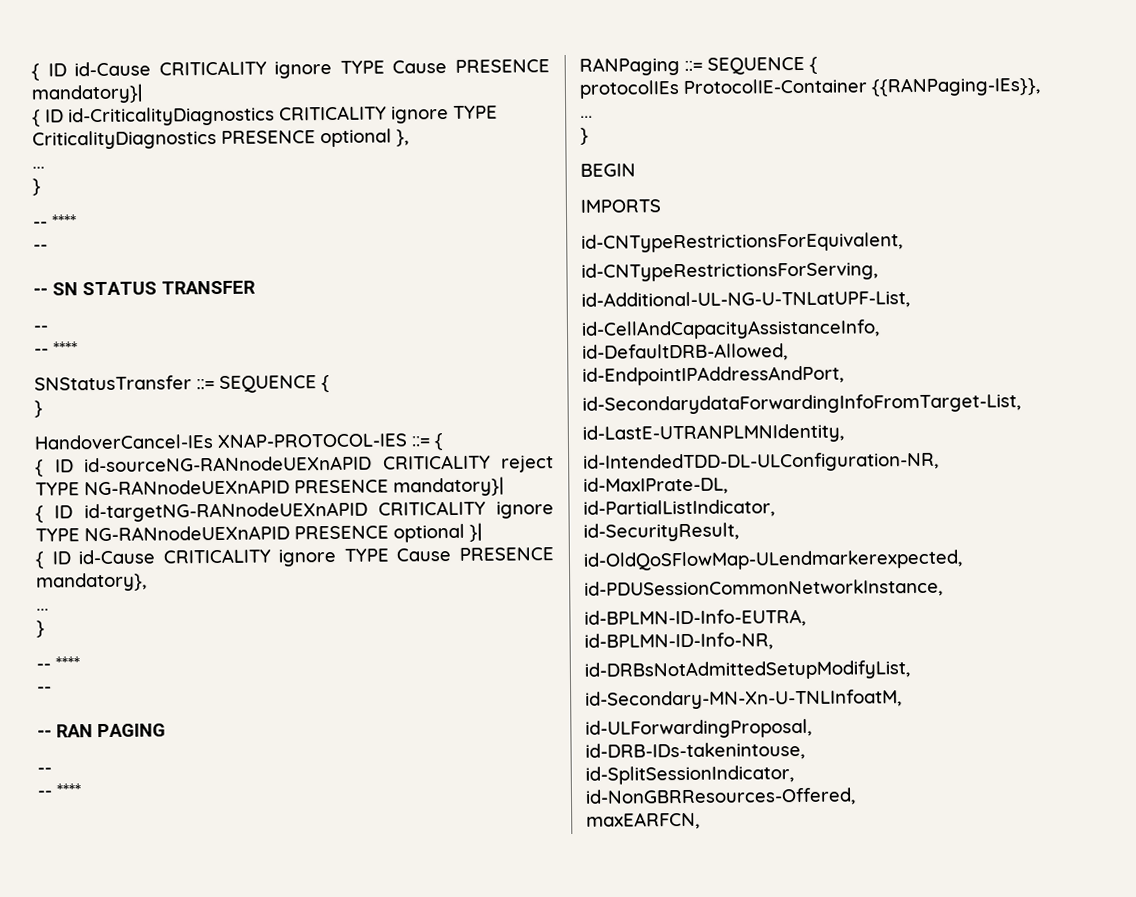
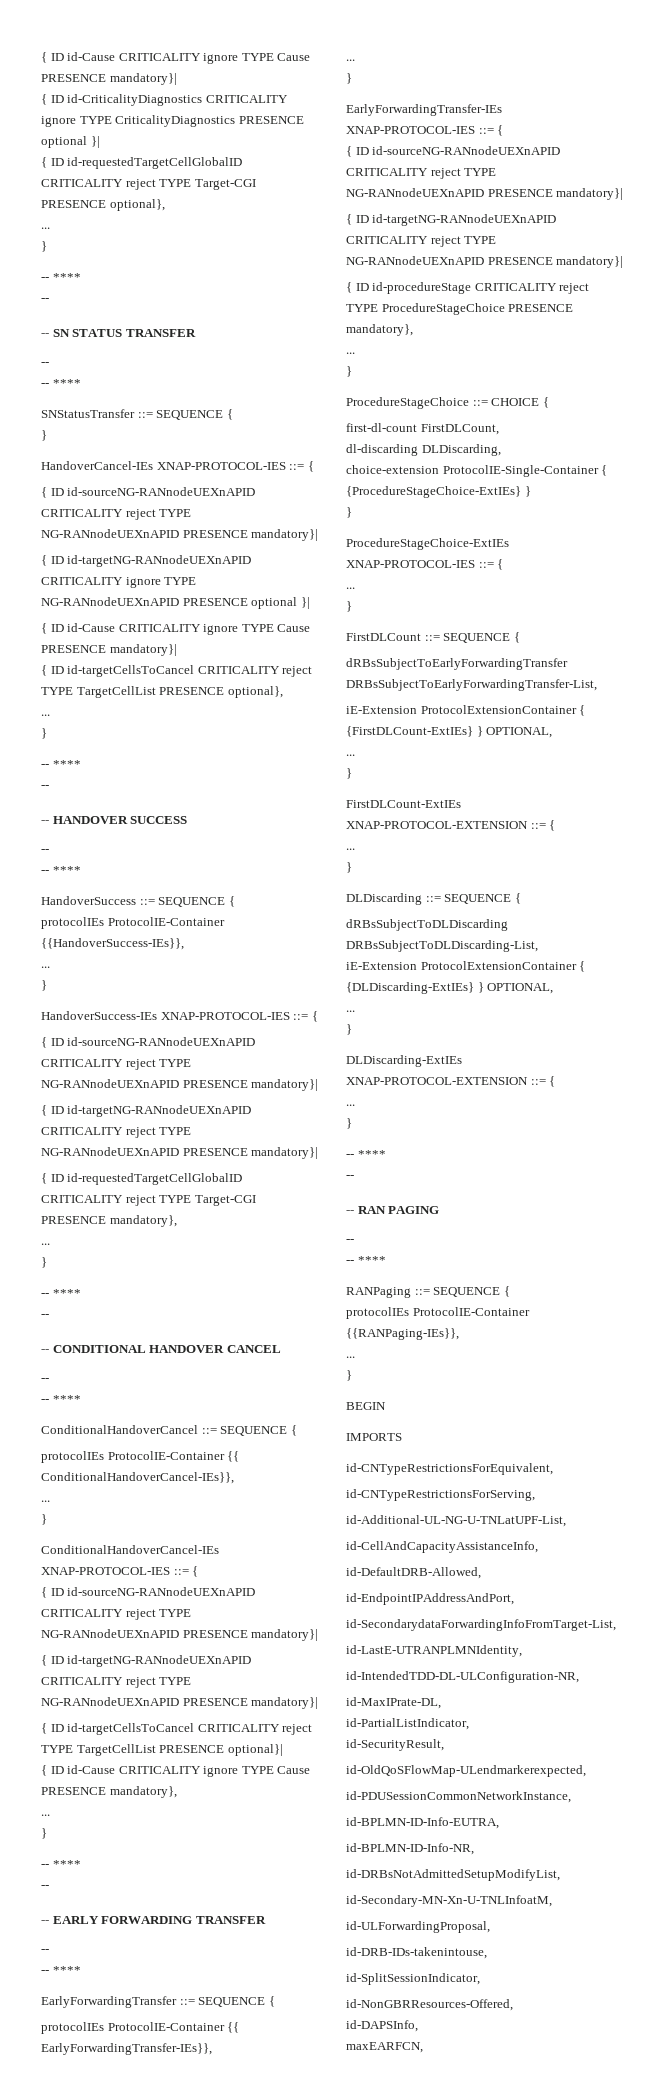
- { ID id-CriticalityDiagnostics CRITICALITY ignore TYPE CriticalityDiagnostics PRESENCE optional },
+ { ID id-CriticalityDiagnostics CRITICALITY ignore TYPE CriticalityDiagnostics PRESENCE optional }|
+ { ID id-requestedTargetCellGlobalID CRITICALITY reject TYPE Target-CGI PRESENCE optional},
  { ID id-targetNG-RANnodeUEXnAPID CRITICALITY ignore TYPE NG-RANnodeUEXnAPID PRESENCE optional }|
+ { ID id-Cause CRITICALITY ignore TYPE Cause PRESENCE mandatory}|
+ { ID id-targetCellsToCancel CRITICALITY reject TYPE TargetCellList PRESENCE optional},
+ ...
+ }
+ -- ****
+ --
+ -- HANDOVER SUCCESS
+ --
+ -- ****
+ HandoverSuccess ::= SEQUENCE {
+ protocolIEs ProtocolIE-Container {{HandoverSuccess-IEs}},
+ ...
+ }
+ HandoverSuccess-IEs XNAP-PROTOCOL-IES ::= {
+ { ID id-sourceNG-RANnodeUEXnAPID CRITICALITY reject TYPE NG-RANnodeUEXnAPID PRESENCE mandatory}|
+ { ID id-targetNG-RANnodeUEXnAPID CRITICALITY reject TYPE NG-RANnodeUEXnAPID PRESENCE mandatory}|
+ { ID id-requestedTargetCellGlobalID CRITICALITY reject TYPE Target-CGI PRESENCE mandatory},
+ ...
+ }
+ -- ****
+ --
+ -- CONDITIONAL HANDOVER CANCEL
+ --
+ -- ****
+ ConditionalHandoverCancel ::= SEQUENCE {
+ protocolIEs ProtocolIE-Container {{ ConditionalHandoverCancel-IEs}},
+ ...
+ }
+ ConditionalHandoverCancel-IEs XNAP-PROTOCOL-IES ::= {
+ { ID id-sourceNG-RANnodeUEXnAPID CRITICALITY reject TYPE NG-RANnodeUEXnAPID PRESENCE mandatory}|
+ { ID id-targetNG-RANnodeUEXnAPID CRITICALITY reject TYPE NG-RANnodeUEXnAPID PRESENCE mandatory}|
+ { ID id-targetCellsToCancel CRITICALITY reject TYPE TargetCellList PRESENCE optional}|
  { ID id-Cause CRITICALITY ignore TYPE Cause PRESENCE mandatory},
+ ...
+ }
+ -- ****
+ --
+ -- EARLY FORWARDING TRANSFER
+ --
+ -- ****
+ EarlyForwardingTransfer ::= SEQUENCE {
+ protocolIEs ProtocolIE-Container {{ EarlyForwardingTransfer-IEs}},
+ ...
+ }
+ EarlyForwardingTransfer-IEs XNAP-PROTOCOL-IES ::= {
+ { ID id-sourceNG-RANnodeUEXnAPID CRITICALITY reject TYPE NG-RANnodeUEXnAPID PRESENCE mandatory}|
+ { ID id-targetNG-RANnodeUEXnAPID CRITICALITY reject TYPE NG-RANnodeUEXnAPID PRESENCE mandatory}|
+ { ID id-procedureStage CRITICALITY reject TYPE ProcedureStageChoice PRESENCE mandatory},
+ ...
+ }
+ ProcedureStageChoice ::= CHOICE {
+ first-dl-count FirstDLCount,
+ dl-discarding DLDiscarding,
+ choice-extension ProtocolIE-Single-Container { {ProcedureStageChoice-ExtIEs} }
+ }
+ ProcedureStageChoice-ExtIEs XNAP-PROTOCOL-IES ::= {
+ ...
+ }
+ FirstDLCount ::= SEQUENCE {
+ dRBsSubjectToEarlyForwardingTransfer DRBsSubjectToEarlyForwardingTransfer-List,
+ iE-Extension ProtocolExtensionContainer { {FirstDLCount-ExtIEs} } OPTIONAL,
+ ...
+ }
+ FirstDLCount-ExtIEs XNAP-PROTOCOL-EXTENSION ::= {
+ ...
+ }
+ DLDiscarding ::= SEQUENCE {
+ dRBsSubjectToDLDiscarding DRBsSubjectToDLDiscarding-List,
+ iE-Extension ProtocolExtensionContainer { {DLDiscarding-ExtIEs} } OPTIONAL,
+ ...
+ }
+ DLDiscarding-ExtIEs XNAP-PROTOCOL-EXTENSION ::= {
+ id-DAPSInfo,

